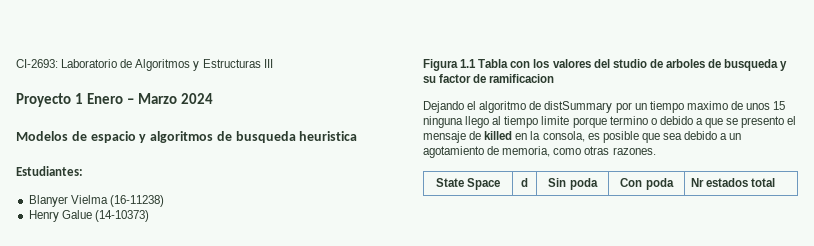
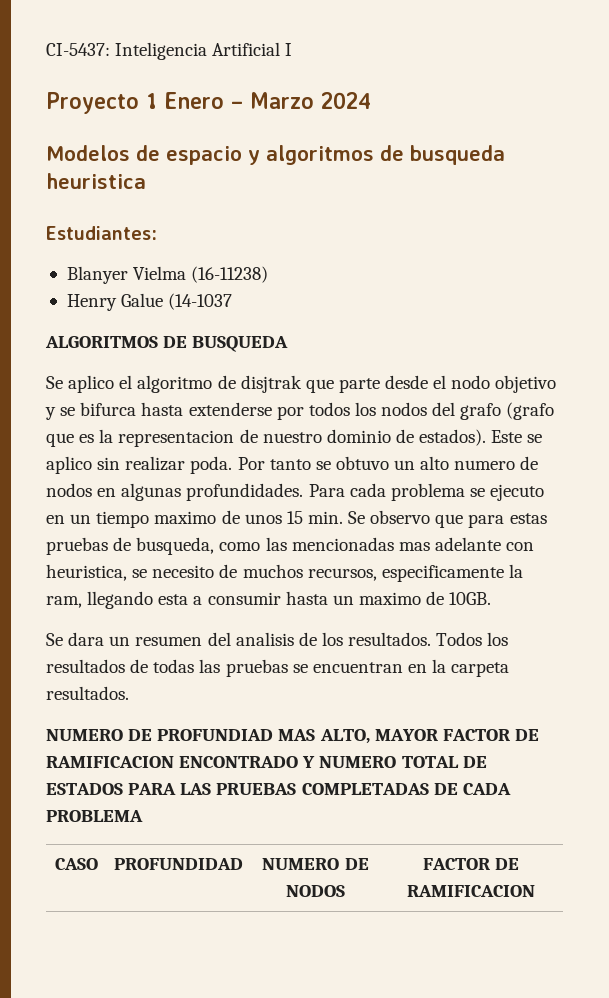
- CI-2693: Laboratorio de Algoritmos y Estructuras III
+ CI-5437: Inteligencia Artificial I
- Henry Galue (14-10373)
- Figura 1.1 Tabla con los valores del studio de arboles de busqueda y su factor de ramificacion
- Dejando el algoritmo de distSummary por un tiempo maximo de unos 15 ninguna llego al tiempo limite porque termino o debido a que se presento el mensaje de killed en la consola, es posible que sea debido a un agotamiento de memoria, como otras razones.
- State Space | d | Sin poda | Con poda | Nr estados total
+ Henry Galue (14-1037
+ ALGORITMOS DE BUSQUEDA
+ Se aplico el algoritmo de disjtrak que parte desde el nodo objetivo y se bifurca hasta extenderse por todos los nodos del grafo (grafo que es la representacion de nuestro dominio de estados). Este se aplico sin realizar poda. Por tanto se obtuvo un alto numero de nodos en algunas profundidades. Para cada problema se ejecuto en un tiempo maximo de unos 15 min. Se observo que para estas pruebas de busqueda, como las mencionadas mas adelante con heuristica, se necesito de muchos recursos, especificamente la ram, llegando esta a consumir hasta un maximo de 10GB.
+ Se dara un resumen del analisis de los resultados. Todos los resultados de todas las pruebas se encuentran en la carpeta resultados.
+ NUMERO DE PROFUNDIAD MAS ALTO, MAYOR FACTOR DE RAMIFICACION ENCONTRADO Y NUMERO TOTAL DE ESTADOS PARA LAS PRUEBAS COMPLETADAS DE CADA PROBLEMA
+ CASO | PROFUNDIDAD | NUMERO DE NODOS | FACTOR DE RAMIFICACION

